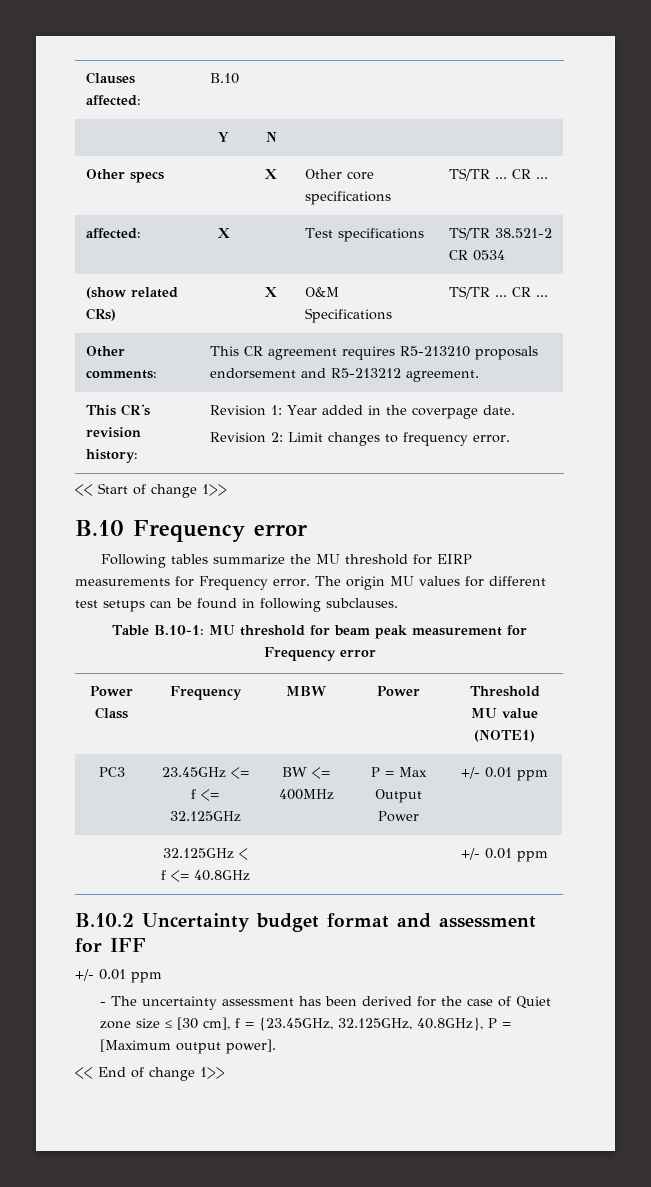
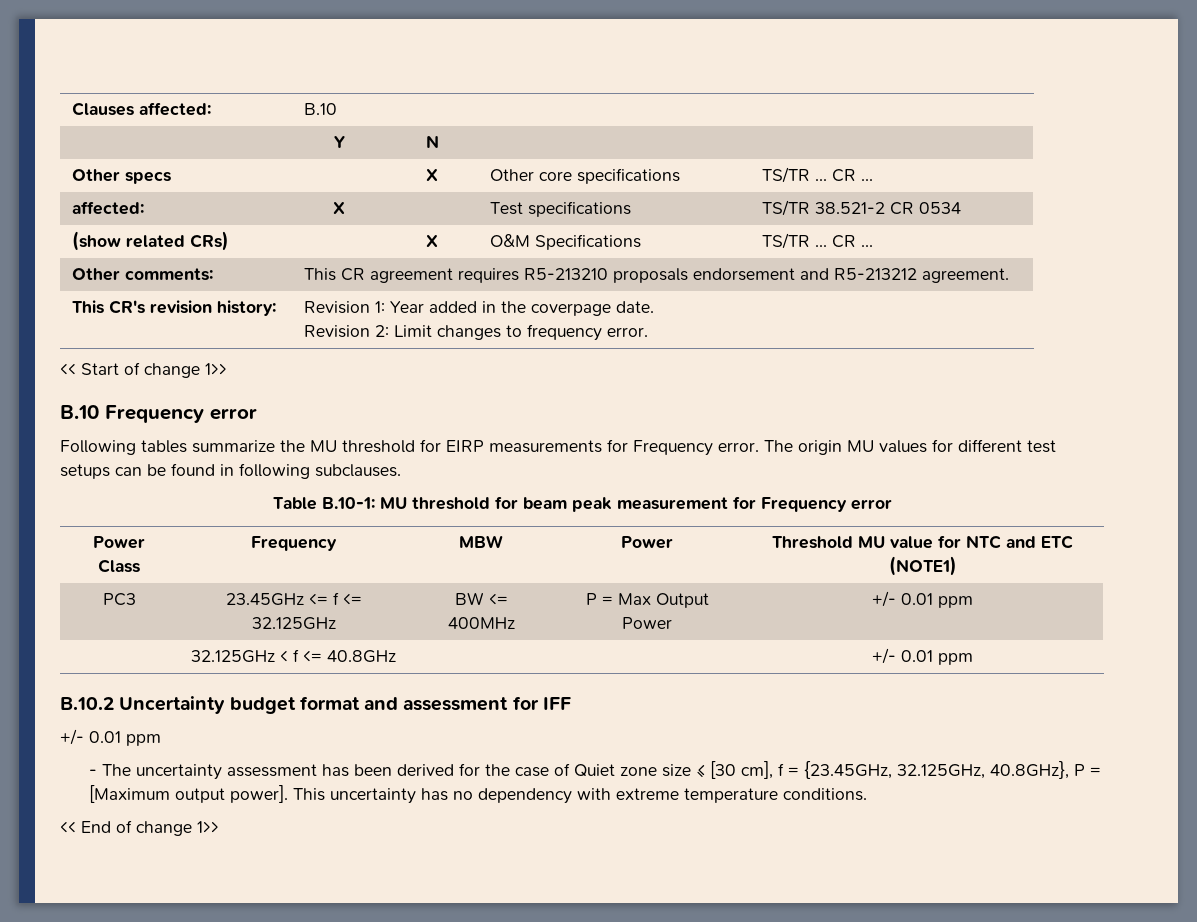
- Power Class | Frequency | MBW | Power | Threshold MU value (NOTE1)
+ Power Class | Frequency | MBW | Power | Threshold MU value for NTC and ETC (NOTE1)
+ This uncertainty has no dependency with extreme temperature conditions.

